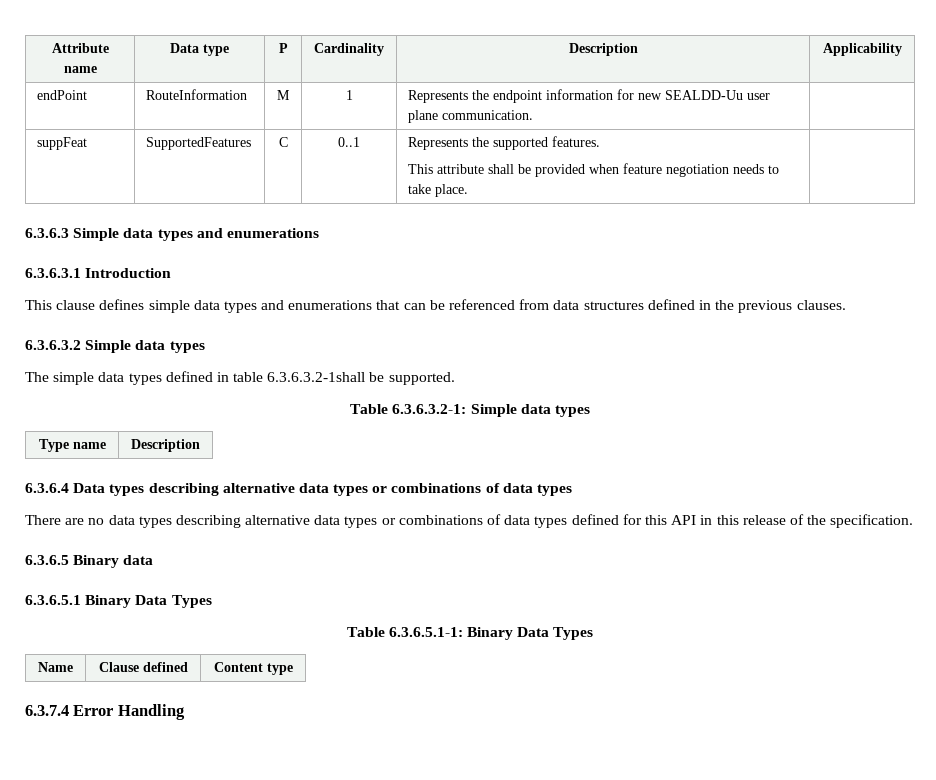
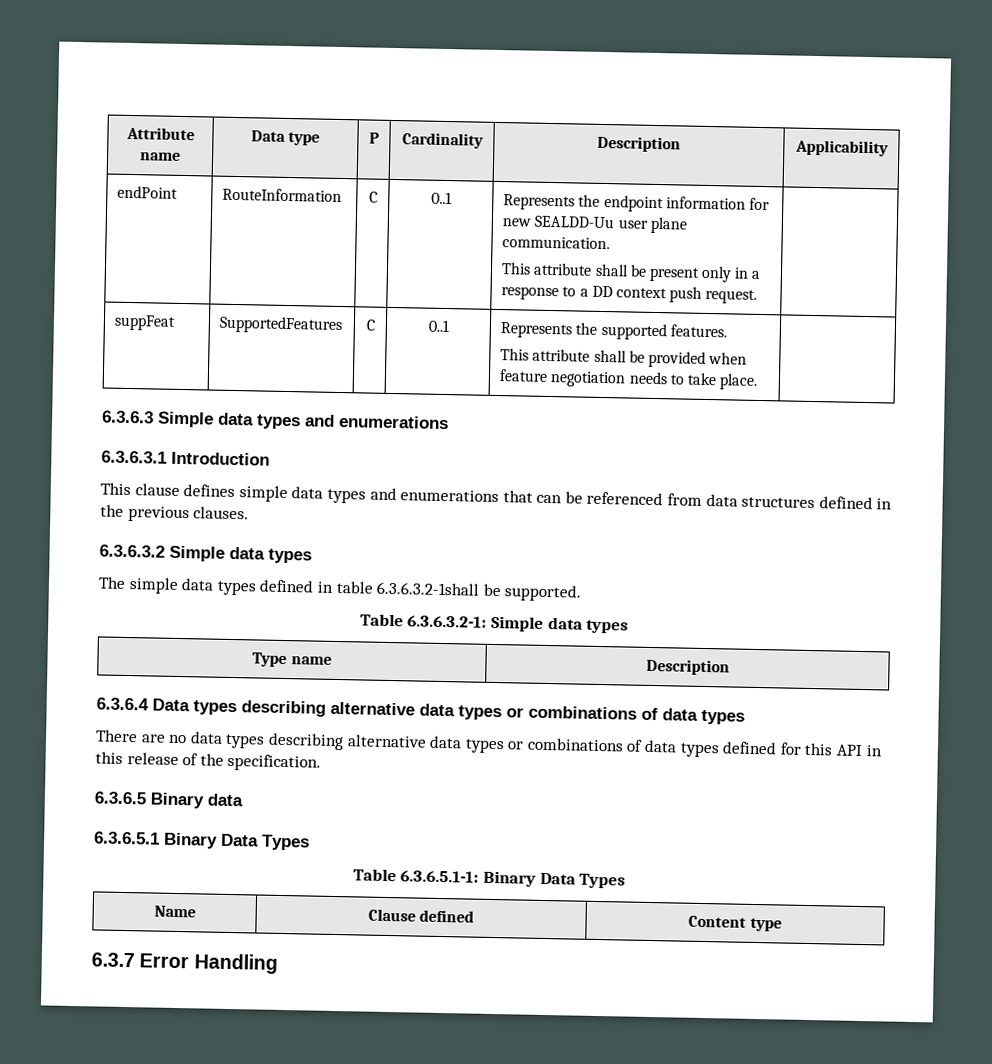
- endPoint | RouteInformation | M | 1 | Represents the endpoint information for new SEALDD-Uu user plane communication. |
+ endPoint | RouteInformation | C | 0..1 | Represents the endpoint information for new SEALDD-Uu user plane communication.
+ This attribute shall be present only in a response to a DD context push request. |
- 6.3.7.4 Error Handling
+ 6.3.7 Error Handling

